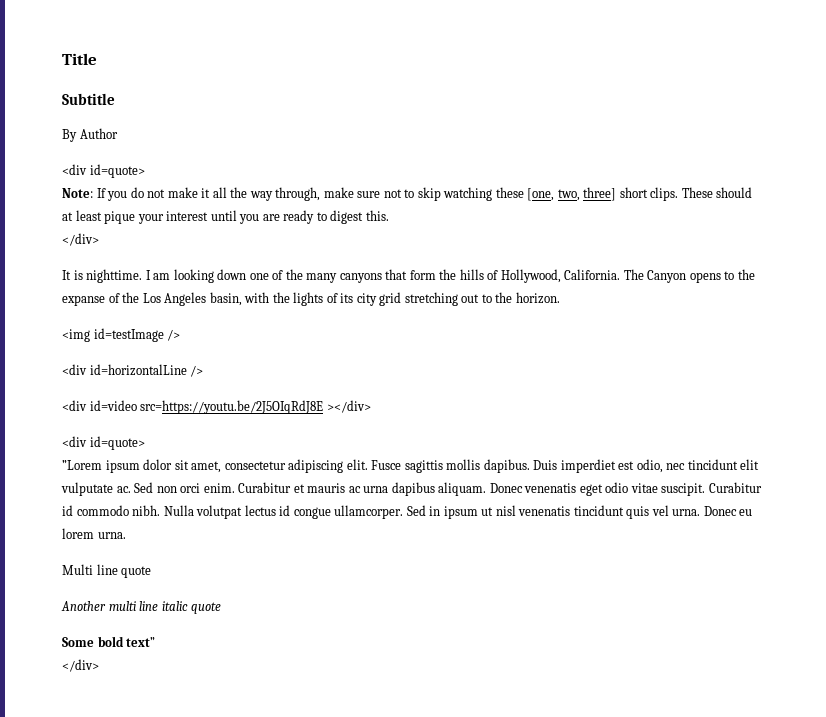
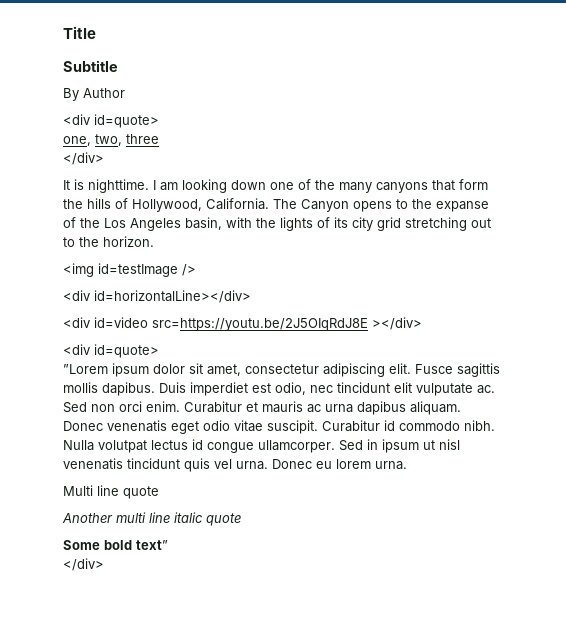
- Note: If you do not make it all the way through, make sure not to skip watching these [one, two, three] short clips. These should at least pique your interest until you are ready to digest this.
+ one, two, three
- <div id=horizontalLine />
+ <div id=horizontalLine></div>

